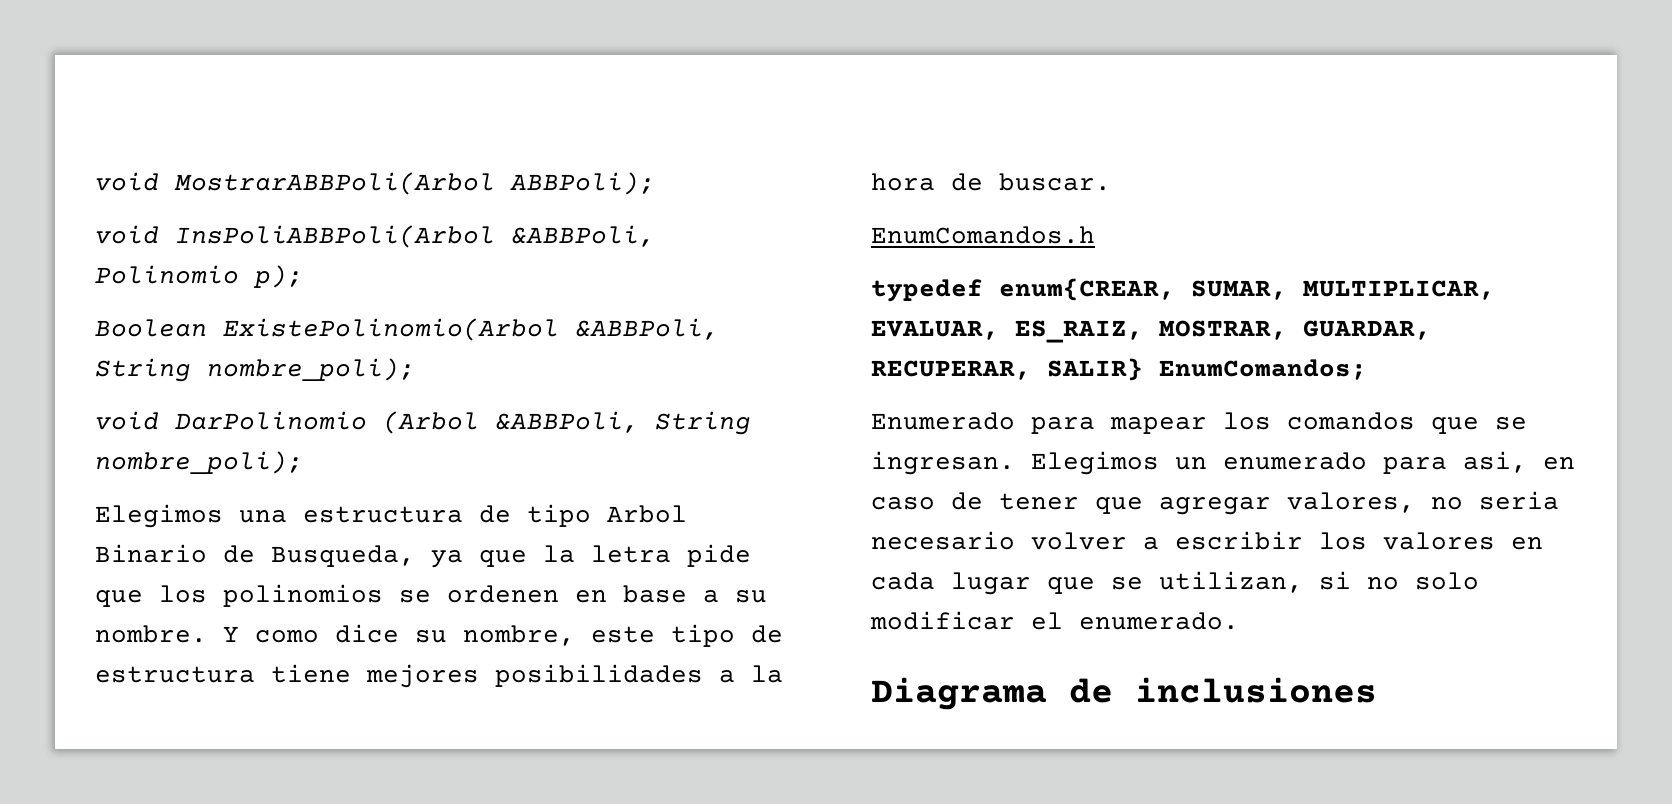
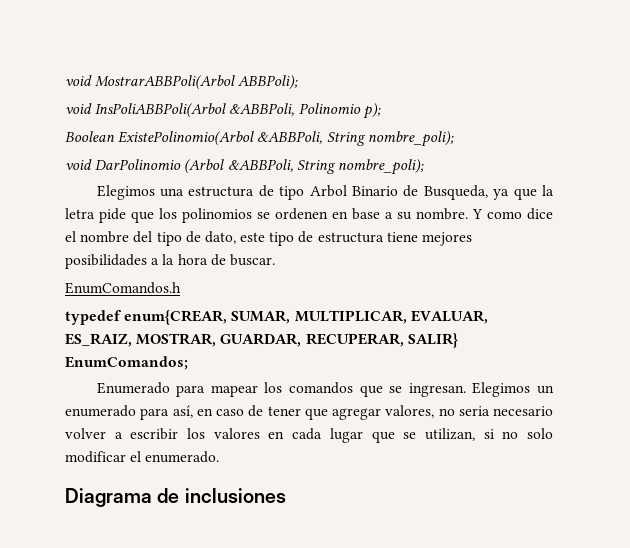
- Y como dice su nombre, este tipo de estructura tiene mejores posibilidades a la hora de buscar.
+ Y como dice el nombre del tipo de dato, este tipo de estructura tiene mejores posibilidades a la hora de buscar.
- Elegimos un enumerado para asi, en caso de tener que agregar valores, no seria necesario volver a escribir los valores en cada lugar que se utilizan, si no solo modificar el enumerado.
+ Elegimos un enumerado para así, en caso de tener que agregar valores, no seria necesario volver a escribir los valores en cada lugar que se utilizan, si no solo modificar el enumerado.

